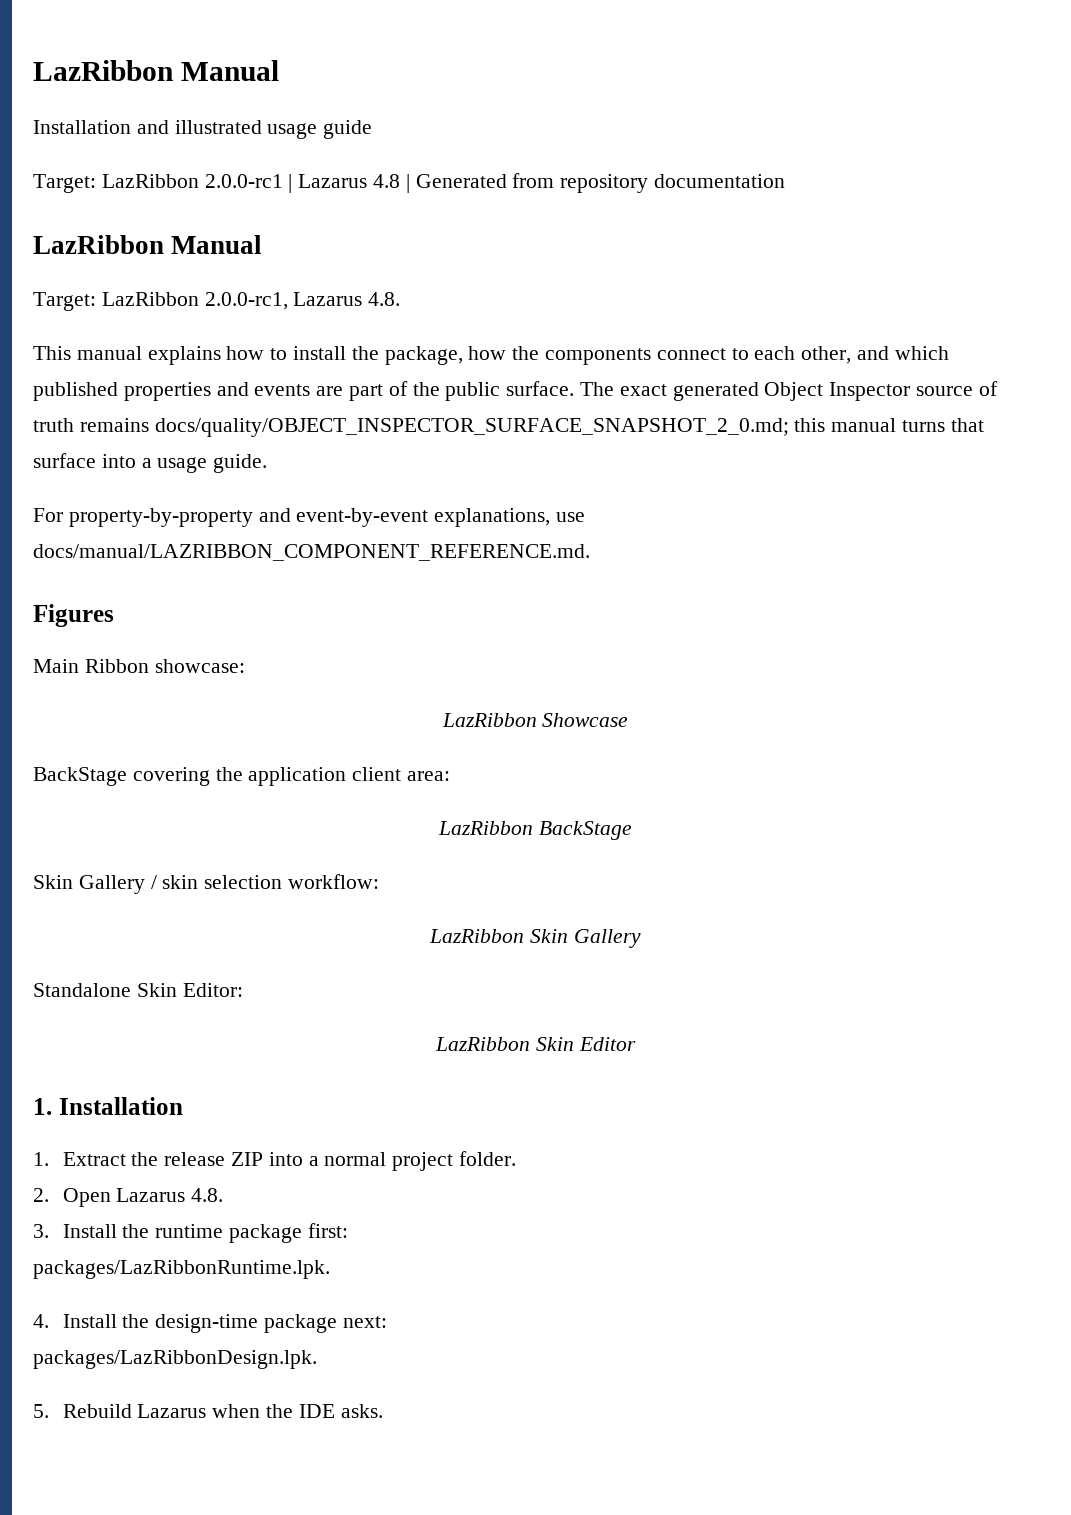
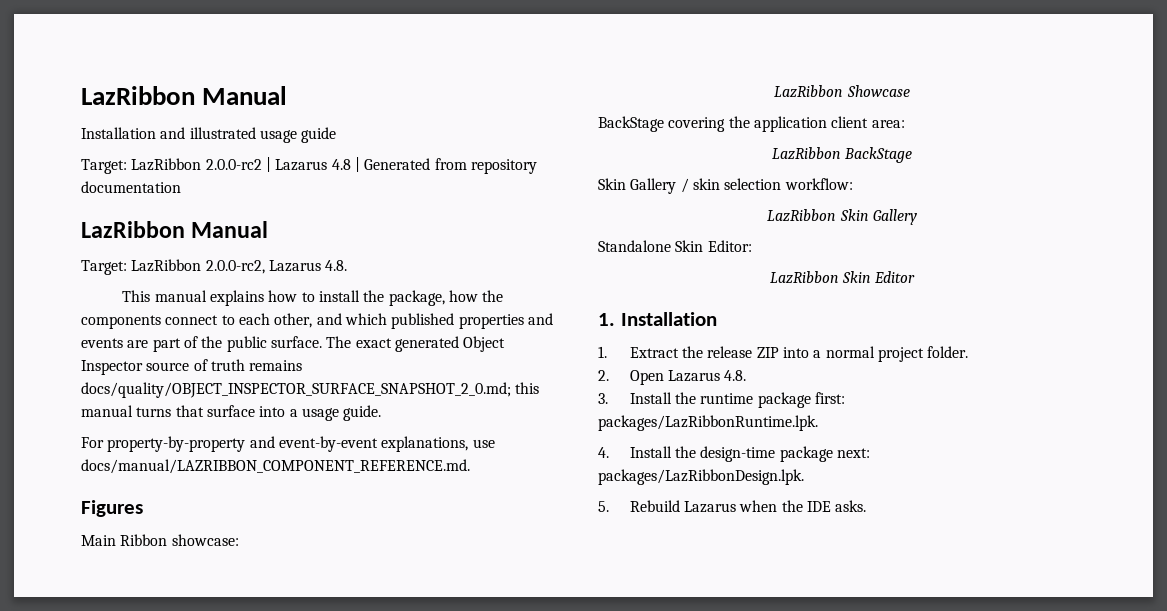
- Target: LazRibbon 2.0.0-rc1 | Lazarus 4.8 | Generated from repository documentation
+ Target: LazRibbon 2.0.0-rc2 | Lazarus 4.8 | Generated from repository documentation
- Target: LazRibbon 2.0.0-rc1, Lazarus 4.8.
+ Target: LazRibbon 2.0.0-rc2, Lazarus 4.8.

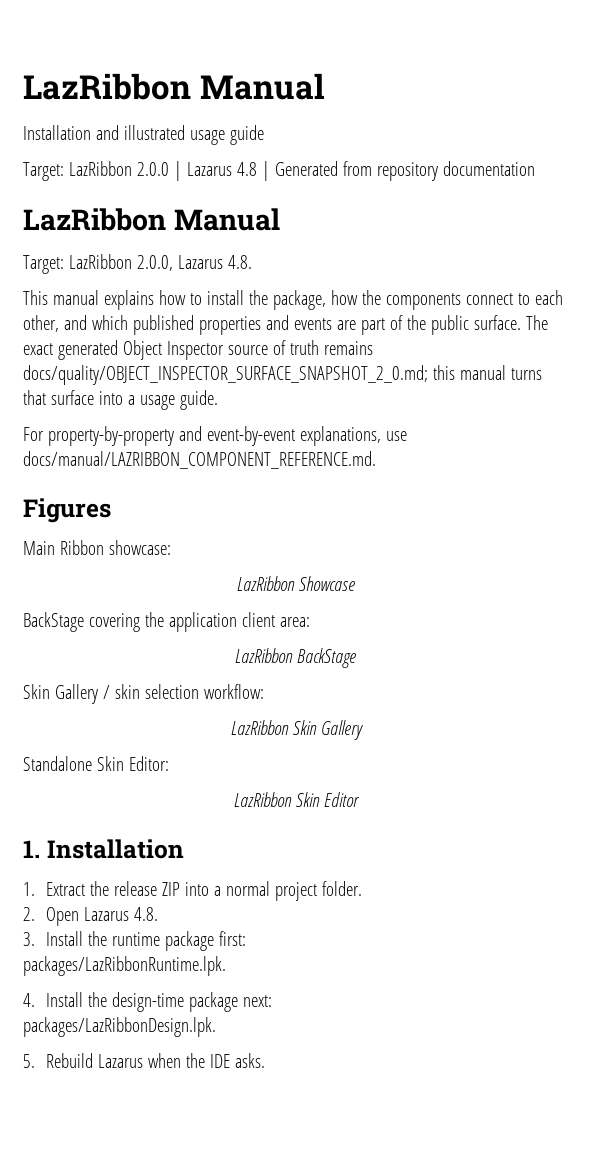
- Target: LazRibbon 2.0.0-rc2 | Lazarus 4.8 | Generated from repository documentation
+ Target: LazRibbon 2.0.0 | Lazarus 4.8 | Generated from repository documentation
- Target: LazRibbon 2.0.0-rc2, Lazarus 4.8.
+ Target: LazRibbon 2.0.0, Lazarus 4.8.

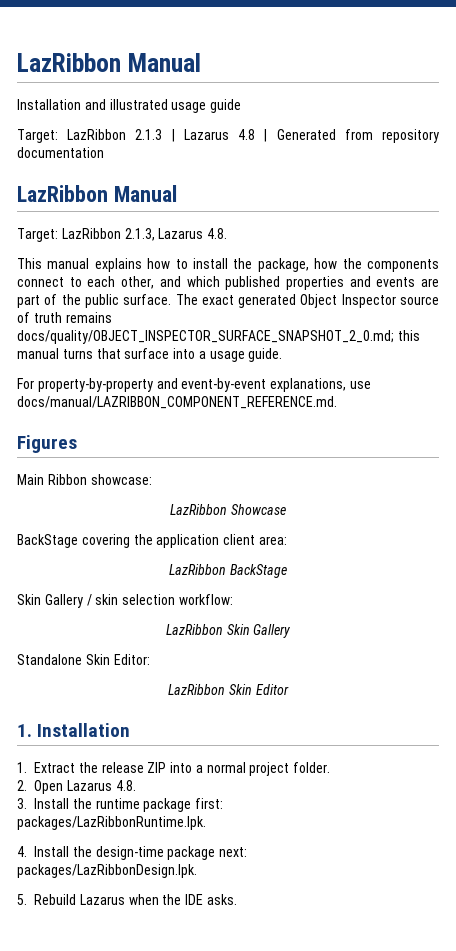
- Target: LazRibbon 2.0.0 | Lazarus 4.8 | Generated from repository documentation
+ Target: LazRibbon 2.1.3 | Lazarus 4.8 | Generated from repository documentation
- Target: LazRibbon 2.0.0, Lazarus 4.8.
+ Target: LazRibbon 2.1.3, Lazarus 4.8.

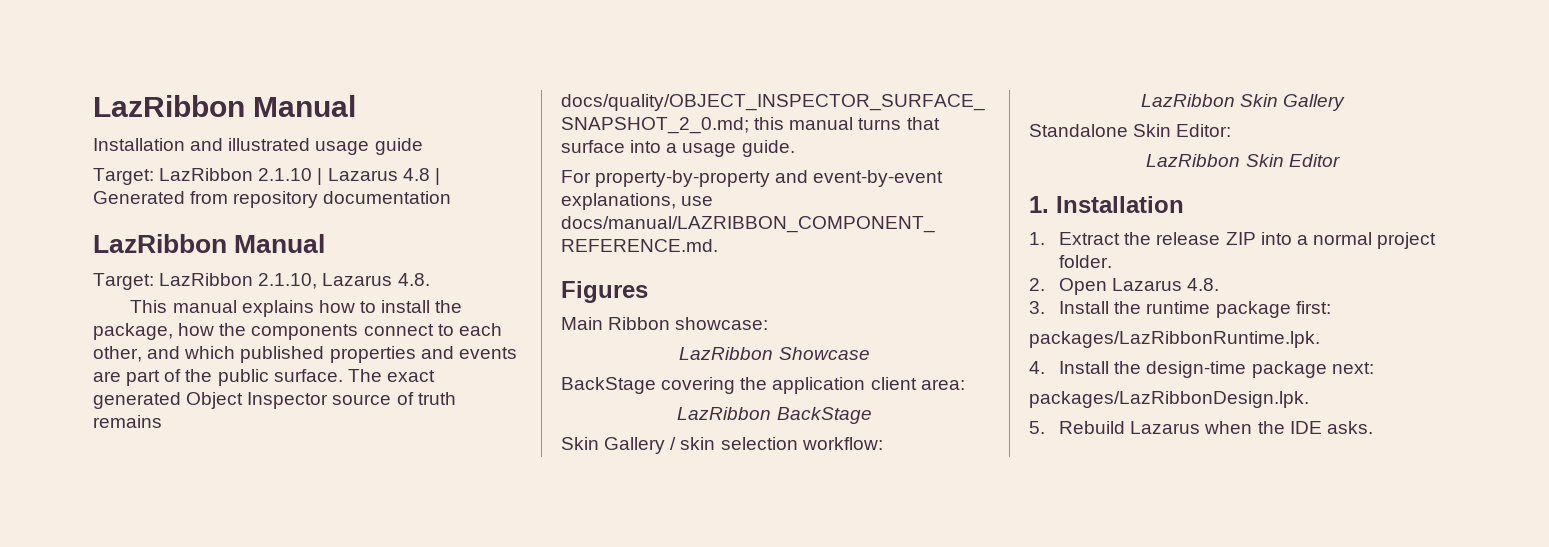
- Target: LazRibbon 2.1.3 | Lazarus 4.8 | Generated from repository documentation
+ Target: LazRibbon 2.1.10 | Lazarus 4.8 | Generated from repository documentation
- Target: LazRibbon 2.1.3, Lazarus 4.8.
+ Target: LazRibbon 2.1.10, Lazarus 4.8.

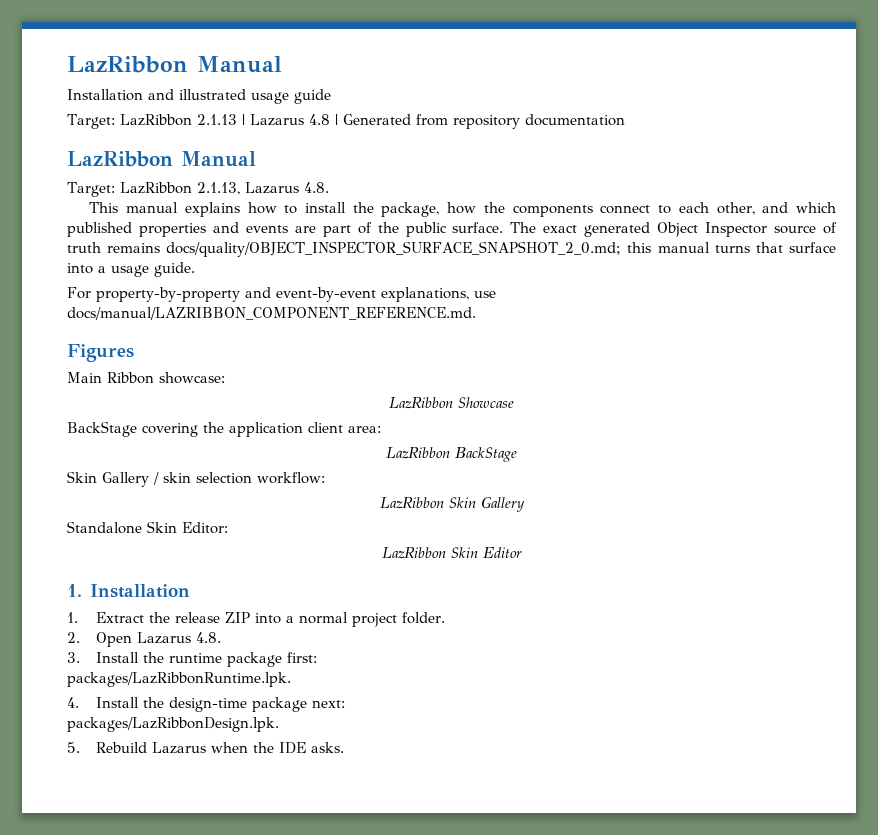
- Target: LazRibbon 2.1.10 | Lazarus 4.8 | Generated from repository documentation
+ Target: LazRibbon 2.1.13 | Lazarus 4.8 | Generated from repository documentation
- Target: LazRibbon 2.1.10, Lazarus 4.8.
+ Target: LazRibbon 2.1.13, Lazarus 4.8.

